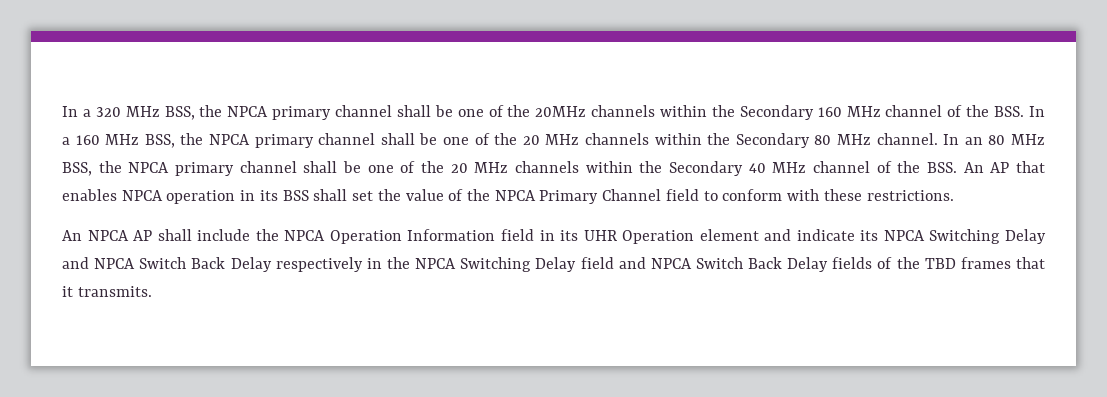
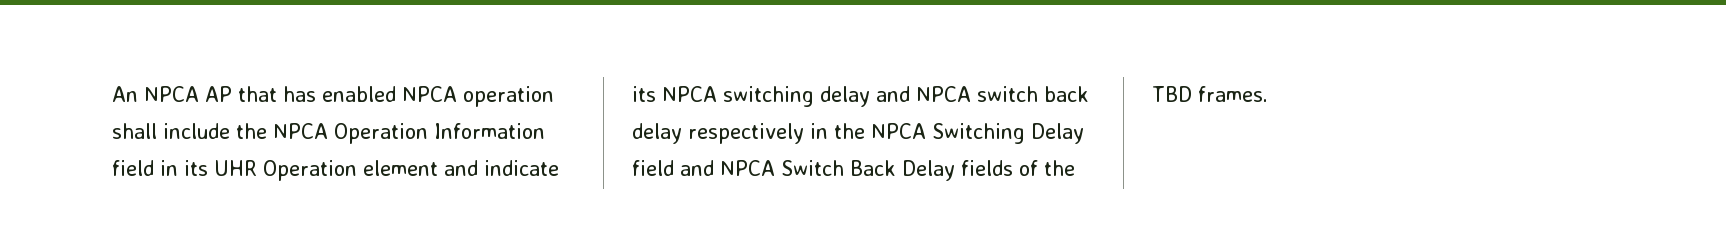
- In a 320 MHz BSS, the NPCA primary channel shall be one of the 20MHz channels within the Secondary 160 MHz channel of the BSS. In a 160 MHz BSS, the NPCA primary channel shall be one of the 20 MHz channels within the Secondary 80 MHz channel. In an 80 MHz BSS, the NPCA primary channel shall be one of the 20 MHz channels within the Secondary 40 MHz channel of the BSS. An AP that enables NPCA operation in its BSS shall set the value of the NPCA Primary Channel field to conform with these restrictions.
- An NPCA AP shall include the NPCA Operation Information field in its UHR Operation element and indicate its NPCA Switching Delay and NPCA Switch Back Delay respectively in the NPCA Switching Delay field and NPCA Switch Back Delay fields of the TBD frames that it transmits.
+ An NPCA AP that has enabled NPCA operation shall include the NPCA Operation Information field in its UHR Operation element and indicate its NPCA switching delay and NPCA switch back delay respectively in the NPCA Switching Delay field and NPCA Switch Back Delay fields of the TBD frames.

